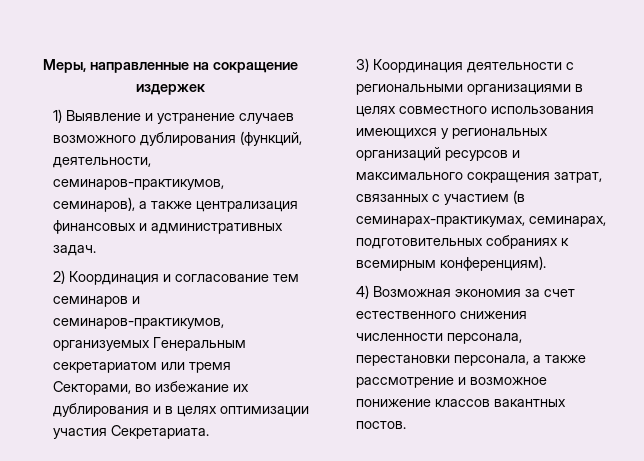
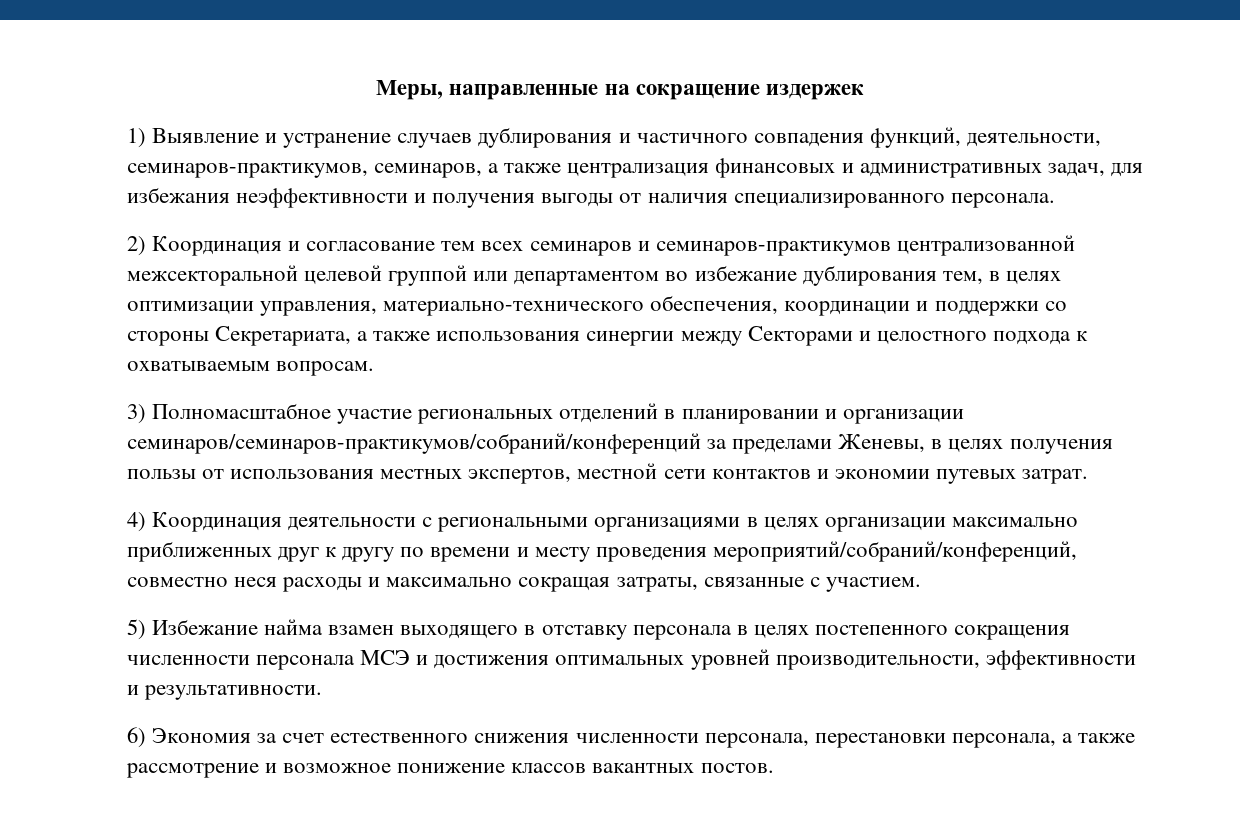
- 1) Выявление и устранение случаев возможного дублирования (функций, деятельности, семинаров-практикумов, семинаров), а также централизация финансовых и административных задач.
+ 1) Выявление и устранение случаев дублирования и частичного совпадения функций, деятельности, семинаров-практикумов, семинаров, а также централизация финансовых и административных задач, для избежания неэффективности и получения выгоды от наличия специализированного персонала.
- 2) Координация и согласование тем семинаров и семинаров-практикумов, организуемых Генеральным секретариатом или тремя Секторами, во избежание их дублирования и в целях оптимизации участия Секретариата.
- 3) Координация деятельности с региональными организациями в целях совместного использования имеющихся у региональных организаций ресурсов и максимального сокращения затрат, связанных с участием (в семинарах-практикумах, семинарах, подготовительных собраниях к всемирным конференциям).
- 4) Возможная экономия за счет естественного снижения численности персонала, перестановки персонала, а также рассмотрение и возможное понижение классов вакантных постов.
+ 2) Координация и согласование тем всех семинаров и семинаров-практикумов централизованной межсекторальной целевой группой или департаментом во избежание дублирования тем, в целях оптимизации управления, материально-технического обеспечения, координации и поддержки со стороны Секретариата, а также использования синергии между Секторами и целостного подхода к охватываемым вопросам.
+ 3) Полномасштабное участие региональных отделений в планировании и организации семинаров/семинаров-практикумов/собраний/конференций за пределами Женевы, в целях получения пользы от использования местных экспертов, местной сети контактов и экономии путевых затрат.
+ 4) Координация деятельности с региональными организациями в целях организации максимально приближенных друг к другу по времени и месту проведения мероприятий/собраний/конференций, совместно неся расходы и максимально сокращая затраты, связанные с участием.
+ 5) Избежание найма взамен выходящего в отставку персонала в целях постепенного сокращения численности персонала МСЭ и достижения оптимальных уровней производительности, эффективности и результативности.
+ 6) Экономия за счет естественного снижения численности персонала, перестановки персонала, а также рассмотрение и возможное понижение классов вакантных постов.

